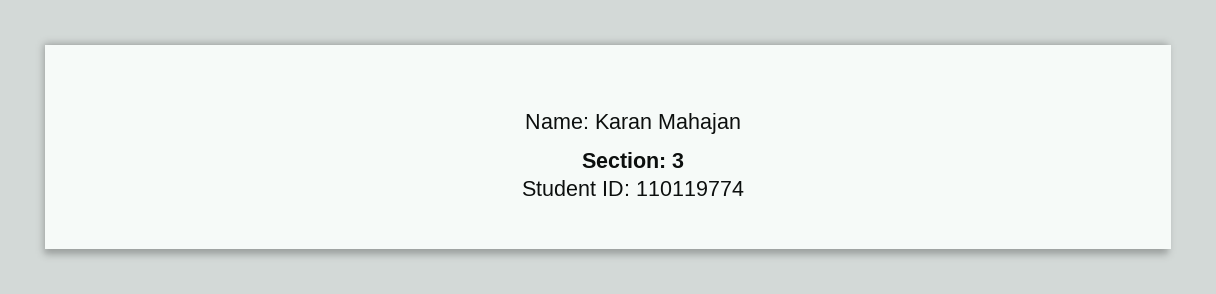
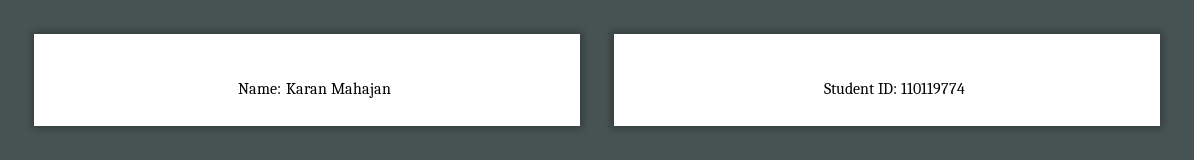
- Section: 3

